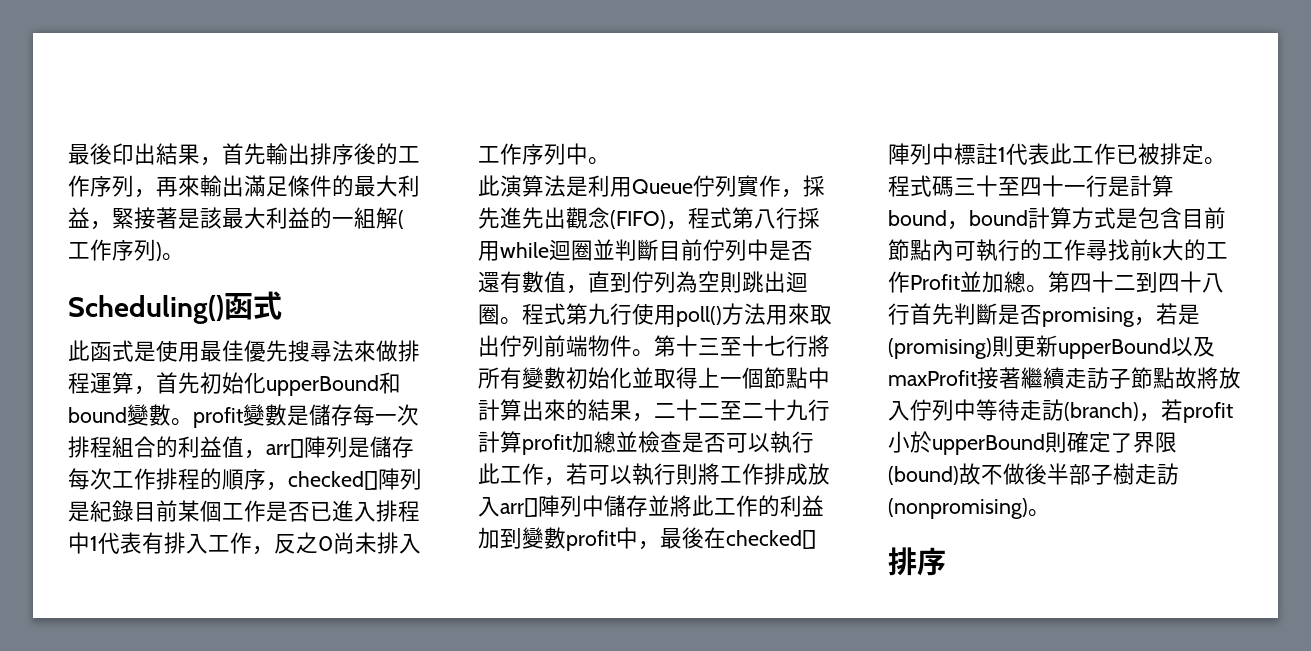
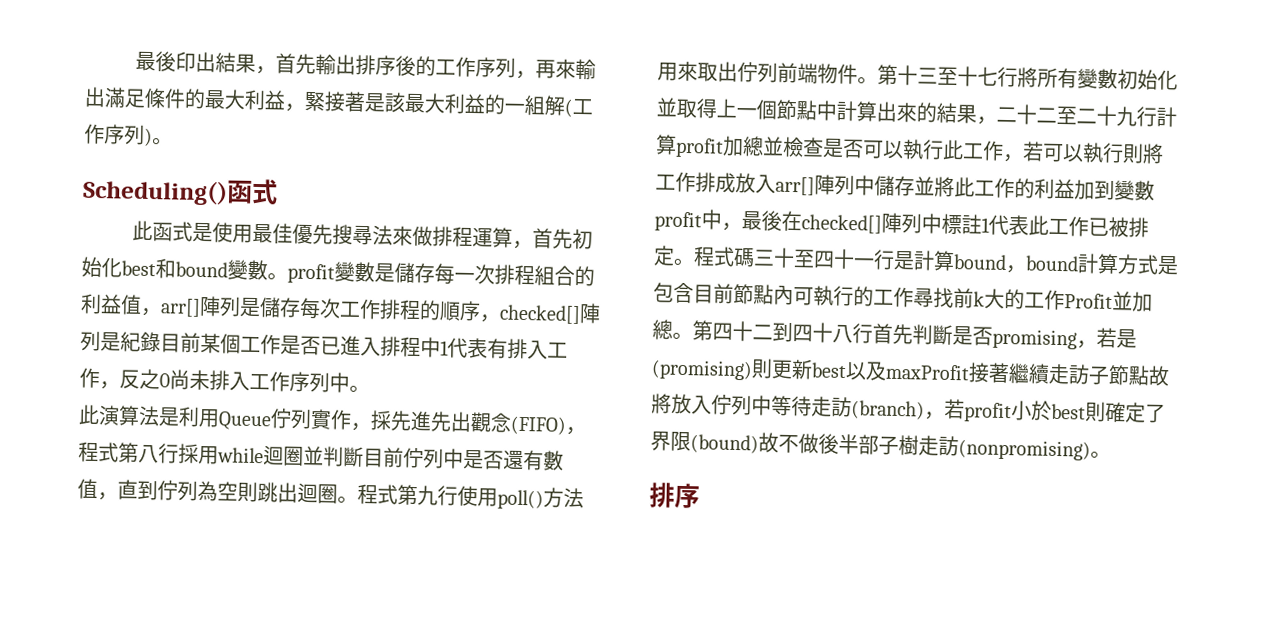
- 此函式是使用最佳優先搜尋法來做排程運算，首先初始化upperBound和bound變數。profit變數是儲存每一次排程組合的利益值，arr[]陣列是儲存每次工作排程的順序，checked[]陣列是紀錄目前某個工作是否已進入排程中1代表有排入工作，反之0尚未排入工作序列中。
+ 此函式是使用最佳優先搜尋法來做排程運算，首先初始化best和bound變數。profit變數是儲存每一次排程組合的利益值，arr[]陣列是儲存每次工作排程的順序，checked[]陣列是紀錄目前某個工作是否已進入排程中1代表有排入工作，反之0尚未排入工作序列中。
- 第四十二到四十八行首先判斷是否promising，若是(promising)則更新upperBound以及maxProfit接著繼續走訪子節點故將放入佇列中等待走訪(branch)，若profit小於upperBound則確定了界限(bound)故不做後半部子樹走訪(nonpromising)。
+ 第四十二到四十八行首先判斷是否promising，若是(promising)則更新best以及maxProfit接著繼續走訪子節點故將放入佇列中等待走訪(branch)，若profit小於best則確定了界限(bound)故不做後半部子樹走訪(nonpromising)。

